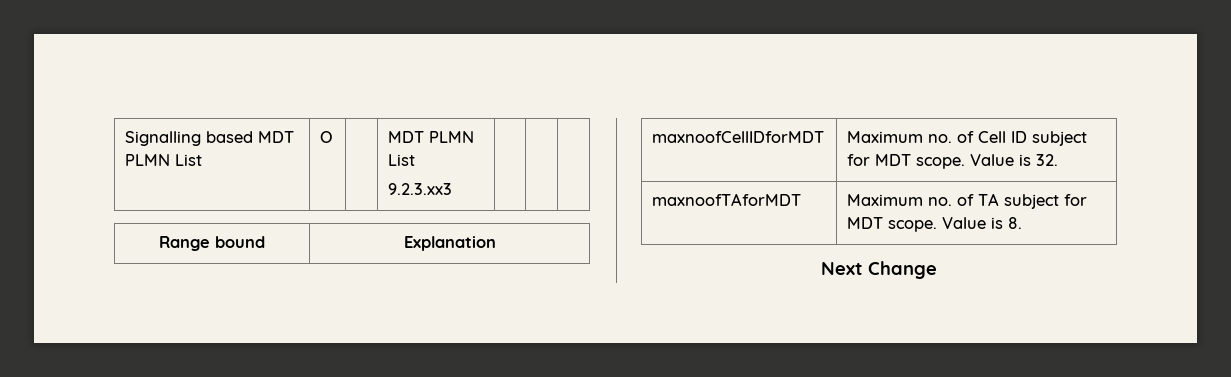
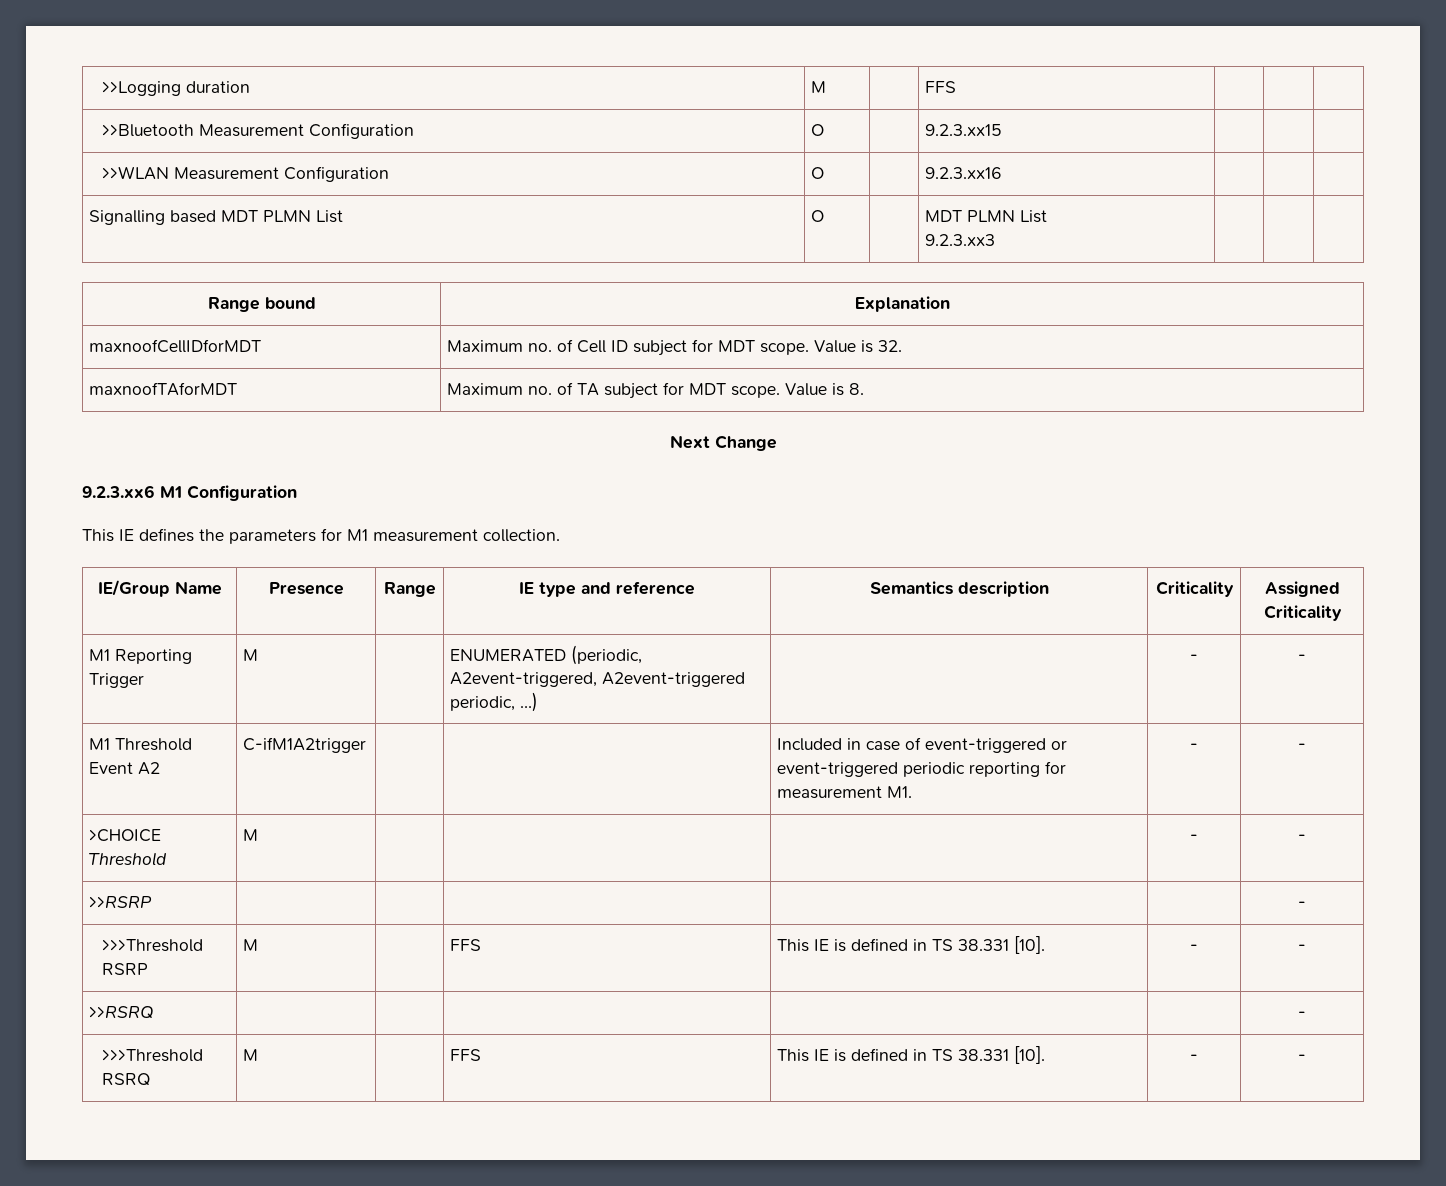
+ >>Logging duration | M | | FFS | | |
+ >>Bluetooth Measurement Configuration | O | | 9.2.3.xx15 | | |
+ >>WLAN Measurement Configuration | O | | 9.2.3.xx16 | | |
+ 9.2.3.xx6 M1 Configuration
+ This IE defines the parameters for M1 measurement collection.
+ IE/Group Name | Presence | Range | IE type and reference | Semantics description | Criticality | Assigned Criticality
+ M1 Reporting Trigger | M | | ENUMERATED (periodic, A2event-triggered, A2event-triggered periodic, …) | | - | -
+ M1 Threshold Event A2 | C-ifM1A2trigger | | | Included in case of event-triggered or event-triggered periodic reporting for measurement M1. | - | -
+ >CHOICE Threshold | M | | | | - | -
+ >>RSRP | | | | | | -
+ >>>Threshold RSRP | M | | FFS | This IE is defined in TS 38.331 [10]. | - | -
+ >>RSRQ | | | | | | -
+ >>>Threshold RSRQ | M | | FFS | This IE is defined in TS 38.331 [10]. | - | -

